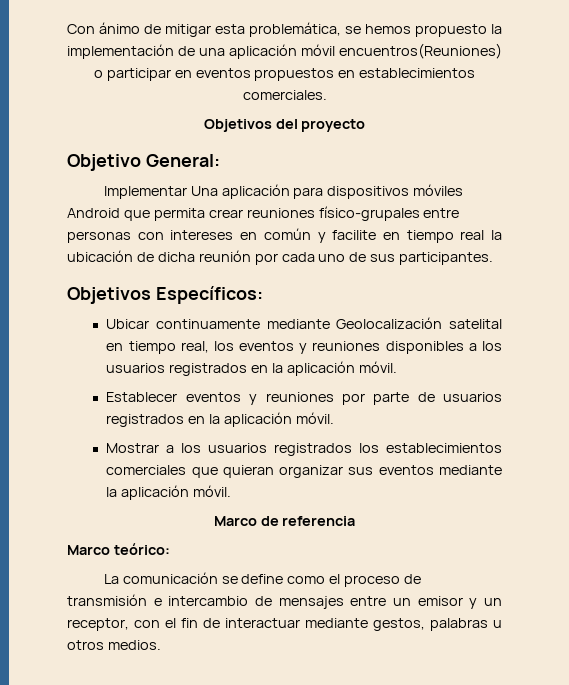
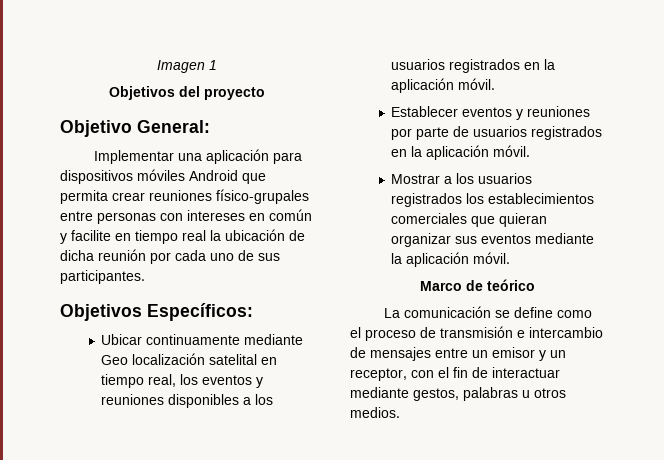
- Con ánimo de mitigar esta problemática, se hemos propuesto la implementación de una aplicación móvil encuentros(Reuniones) o participar en eventos propuestos en establecimientos comerciales.
+ Imagen 1
- Implementar Una aplicación para dispositivos móviles Android que permita crear reuniones físico-grupales entre personas con intereses en común y facilite en tiempo real la ubicación de dicha reunión por cada uno de sus participantes.
+ Implementar una aplicación para dispositivos móviles Android que permita crear reuniones físico-grupales entre personas con intereses en común y facilite en tiempo real la ubicación de dicha reunión por cada uno de sus participantes.
- Ubicar continuamente mediante Geolocalización satelital en tiempo real, los eventos y reuniones disponibles a los usuarios registrados en la aplicación móvil.
+ Ubicar continuamente mediante Geo localización satelital en tiempo real, los eventos y reuniones disponibles a los usuarios registrados en la aplicación móvil.
- Marco de referencia
- Marco teórico:
+ Marco de teórico

